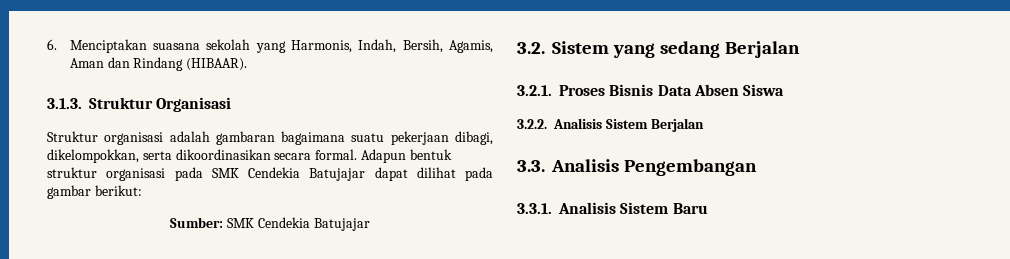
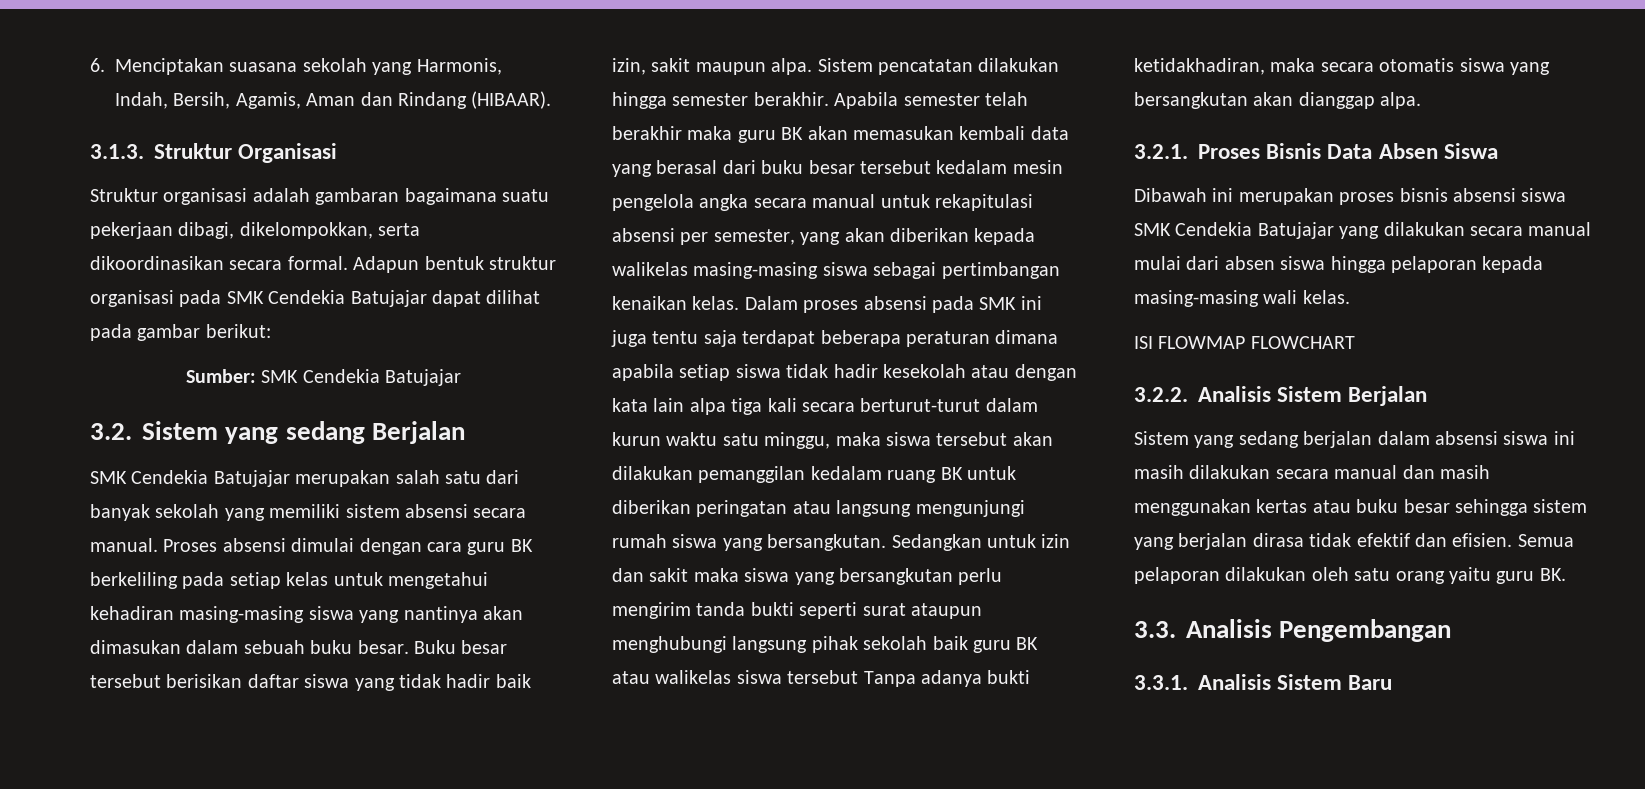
+ SMK Cendekia Batujajar merupakan salah satu dari banyak sekolah yang memiliki sistem absensi secara manual. Proses absensi dimulai dengan cara guru BK berkeliling pada setiap kelas untuk mengetahui kehadiran masing-masing siswa yang nantinya akan dimasukan dalam sebuah buku besar. Buku besar tersebut berisikan daftar siswa yang tidak hadir baik izin, sakit maupun alpa. Sistem pencatatan dilakukan hingga semester berakhir. Apabila semester telah berakhir maka guru BK akan memasukan kembali data yang berasal dari buku besar tersebut kedalam mesin pengelola angka secara manual untuk rekapitulasi absensi per semester, yang akan diberikan kepada walikelas masing-masing siswa sebagai pertimbangan kenaikan kelas. Dalam proses absensi pada SMK ini juga tentu saja terdapat beberapa peraturan dimana apabila setiap siswa tidak hadir kesekolah atau dengan kata lain alpa tiga kali secara berturut-turut dalam kurun waktu satu minggu, maka siswa tersebut akan dilakukan pemanggilan kedalam ruang BK untuk diberikan peringatan atau langsung mengunjungi rumah siswa yang bersangkutan. Sedangkan untuk izin dan sakit maka siswa yang bersangkutan perlu mengirim tanda bukti seperti surat ataupun menghubungi langsung pihak sekolah baik guru BK atau walikelas siswa tersebut Tanpa adanya bukti ketidakhadiran, maka secara otomatis siswa yang bersangkutan akan dianggap alpa.
+ Dibawah ini merupakan proses bisnis absensi siswa SMK Cendekia Batujajar yang dilakukan secara manual mulai dari absen siswa hingga pelaporan kepada masing-masing wali kelas.
+ ISI FLOWMAP FLOWCHART
  3.2.2. Analisis Sistem Berjalan
+ Sistem yang sedang berjalan dalam absensi siswa ini masih dilakukan secara manual dan masih menggunakan kertas atau buku besar sehingga sistem yang berjalan dirasa tidak efektif dan efisien. Semua pelaporan dilakukan oleh satu orang yaitu guru BK.

